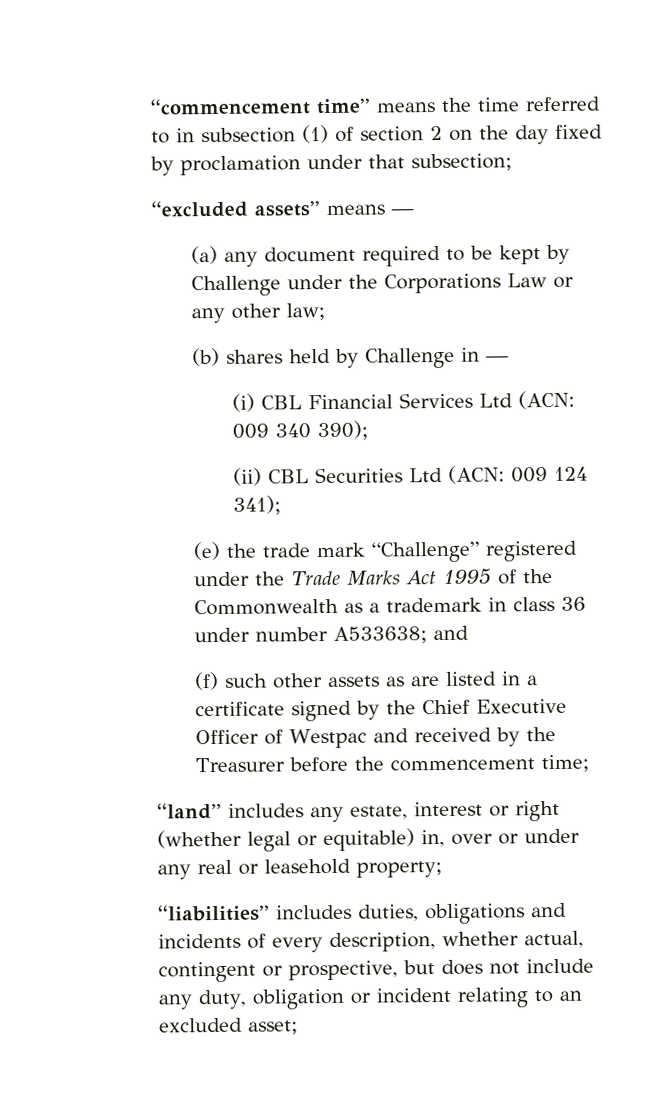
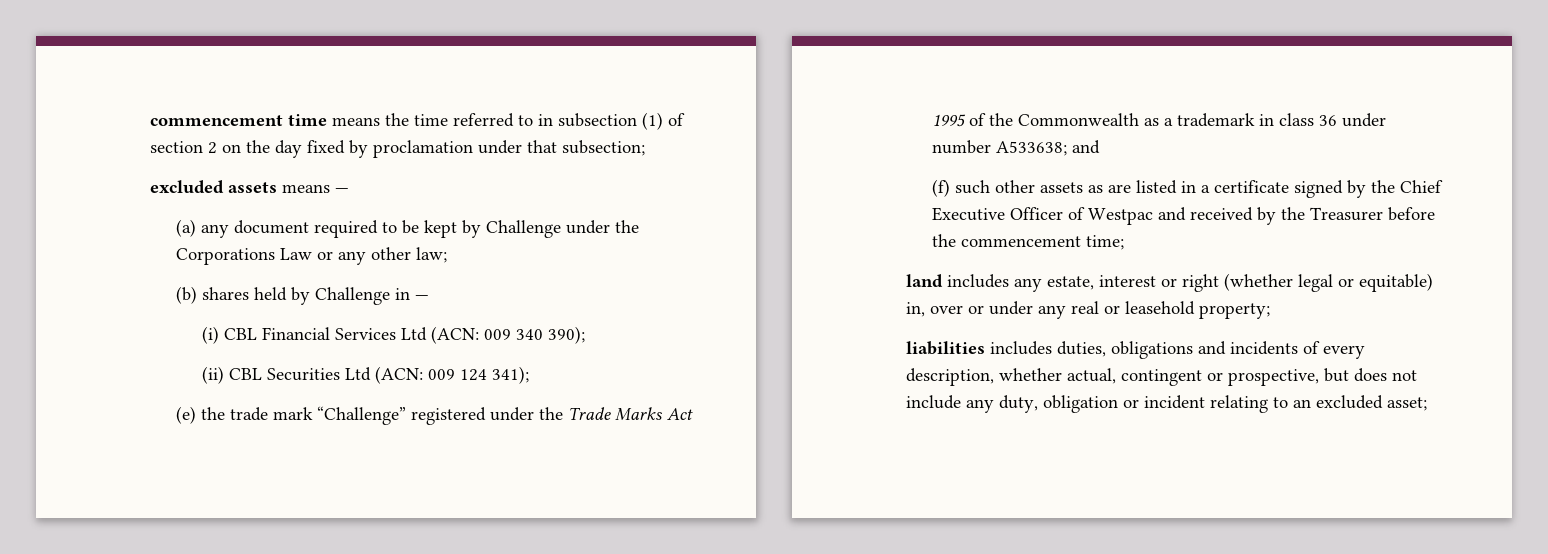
- “commencement time” means the time referred to in subsection (1) of section 2 on the day fixed by proclamation under that subsection;
+ commencement time means the time referred to in subsection (1) of section 2 on the day fixed by proclamation under that subsection;
- “excluded assets” means —
+ excluded assets means —
- “land” includes any estate, interest or right (whether legal or equitable) in, over or under any real or leasehold property;
+ land includes any estate, interest or right (whether legal or equitable) in, over or under any real or leasehold property;
- “liabilities” includes duties, obligations and incidents of every description, whether actual, contingent or prospective, but does not include any duty, obligation or incident relating to an excluded asset;
+ liabilities includes duties, obligations and incidents of every description, whether actual, contingent or prospective, but does not include any duty, obligation or incident relating to an excluded asset;

